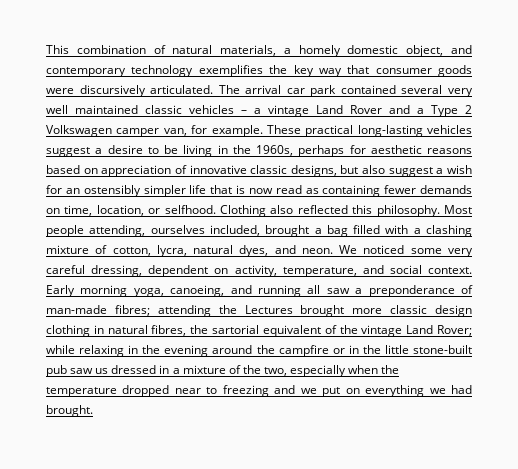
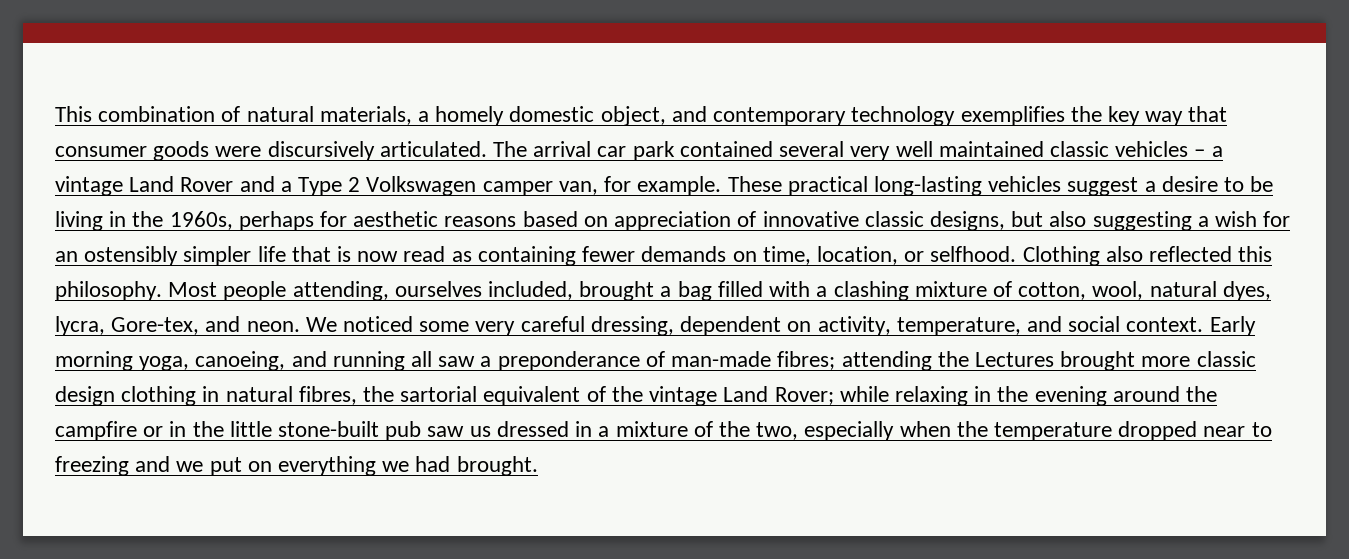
- These practical long-lasting vehicles suggest a desire to be living in the 1960s, perhaps for aesthetic reasons based on appreciation of innovative classic designs, but also suggest a wish for an ostensibly simpler life that is now read as containing fewer demands on time, location, or selfhood.
+ These practical long-lasting vehicles suggest a desire to be living in the 1960s, perhaps for aesthetic reasons based on appreciation of innovative classic designs, but also suggesting a wish for an ostensibly simpler life that is now read as containing fewer demands on time, location, or selfhood.
- Most people attending, ourselves included, brought a bag filled with a clashing mixture of cotton, lycra, natural dyes, and neon.
+ Most people attending, ourselves included, brought a bag filled with a clashing mixture of cotton, wool, natural dyes, lycra, Gore-tex, and neon.

